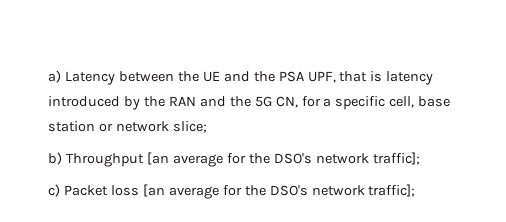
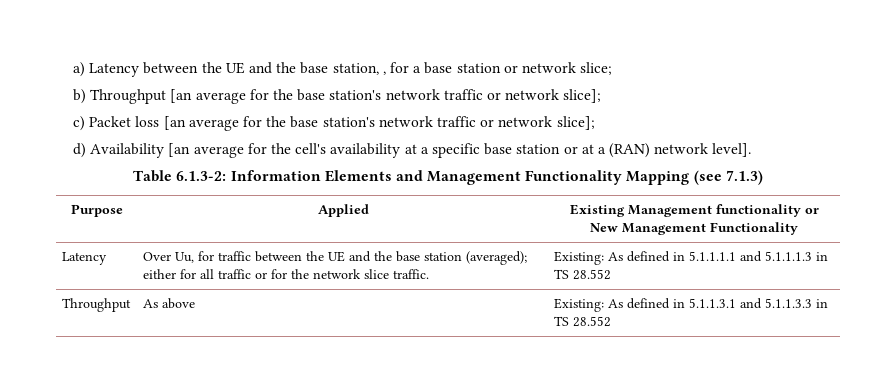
- a) Latency between the UE and the PSA UPF, that is latency introduced by the RAN and the 5G CN, for a specific cell, base station or network slice;
+ a) Latency between the UE and the base station, , for a base station or network slice;
- b) Throughput [an average for the DSO's network traffic];
+ b) Throughput [an average for the base station's network traffic or network slice];
- c) Packet loss [an average for the DSO's network traffic];
+ c) Packet loss [an average for the base station's network traffic or network slice];
+ d) Availability [an average for the cell's availability at a specific base station or at a (RAN) network level].
+ Table 6.1.3-2: Information Elements and Management Functionality Mapping (see 7.1.3)
+ Purpose | Applied | Existing Management functionality or New Management Functionality
+ Latency | Over Uu, for traffic between the UE and the base station (averaged); either for all traffic or for the network slice traffic. | Existing: As defined in 5.1.1.1.1 and 5.1.1.1.3 in TS 28.552
+ Throughput | As above | Existing: As defined in 5.1.1.3.1 and 5.1.1.3.3 in TS 28.552

